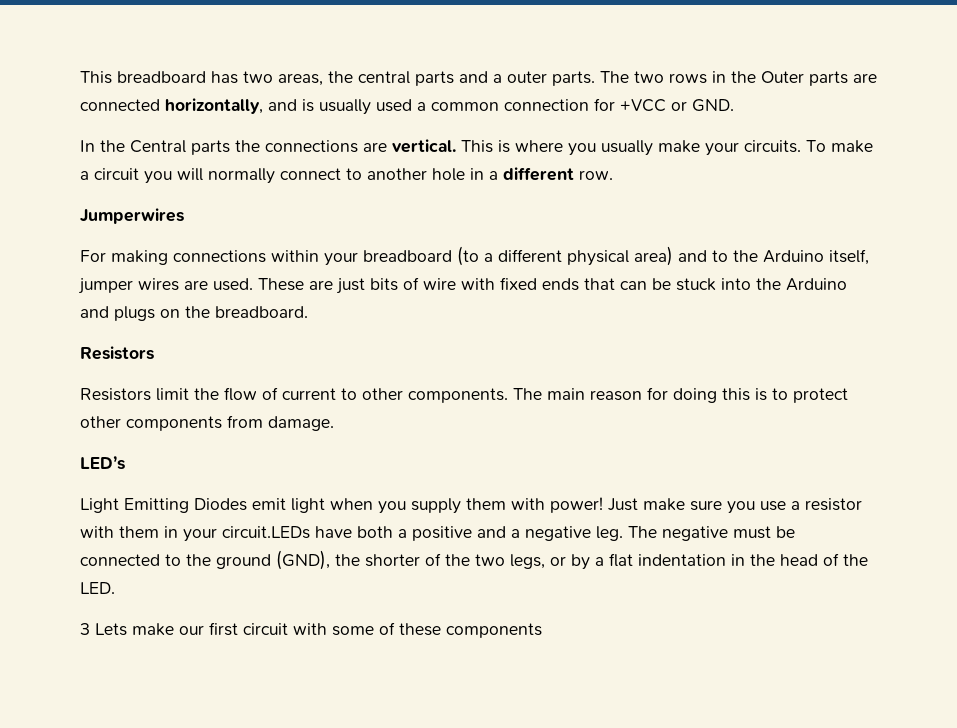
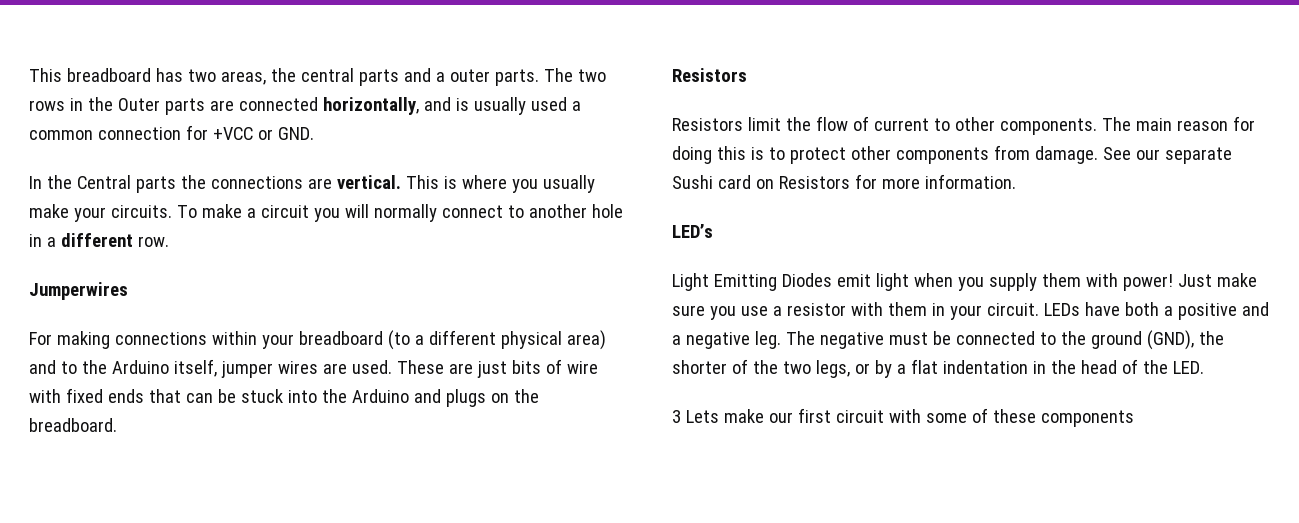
+ See our separate Sushi card on Resistors for more information.
- Just make sure you use a resistor with them in your circuit.LEDs have both a positive and a negative leg.
+ Just make sure you use a resistor with them in your circuit. LEDs have both a positive and a negative leg.

